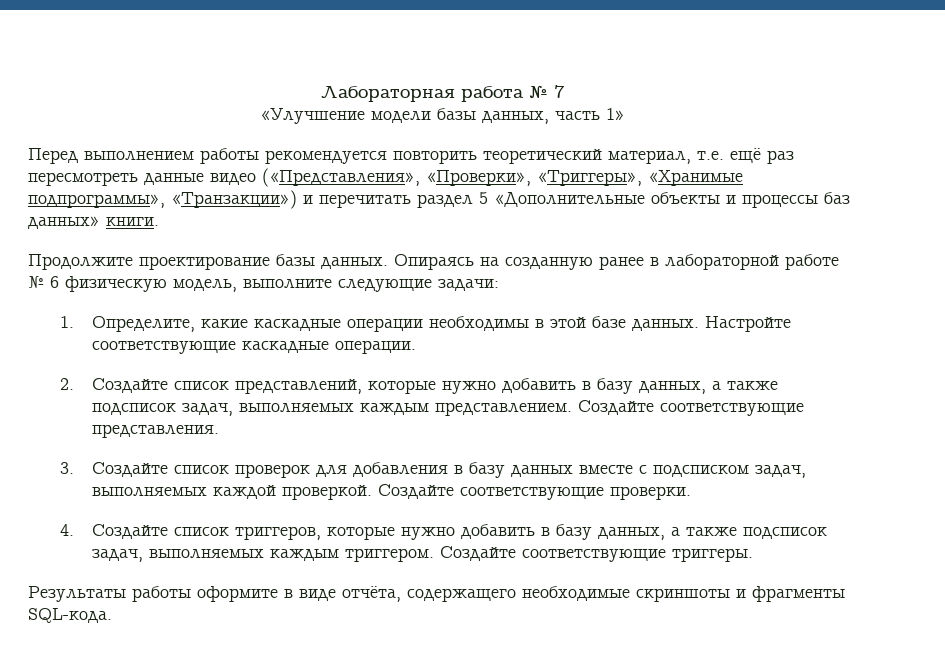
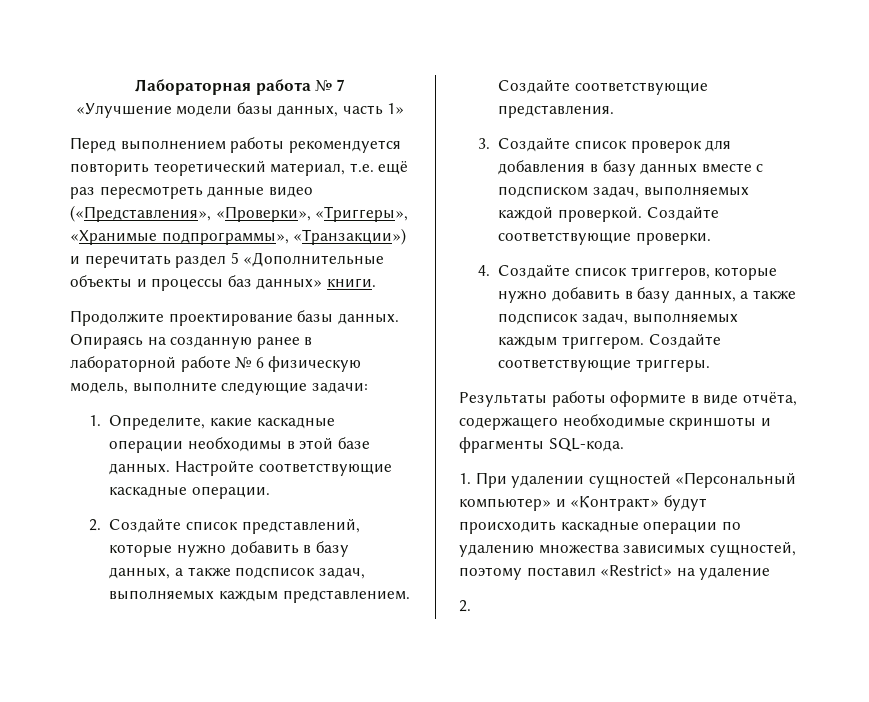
+ 1. При удалении сущностей «Персональный компьютер» и «Контракт» будут происходить каскадные операции по удалению множества зависимых сущностей, поэтому поставил «Restrict» на удаление
+ 2.

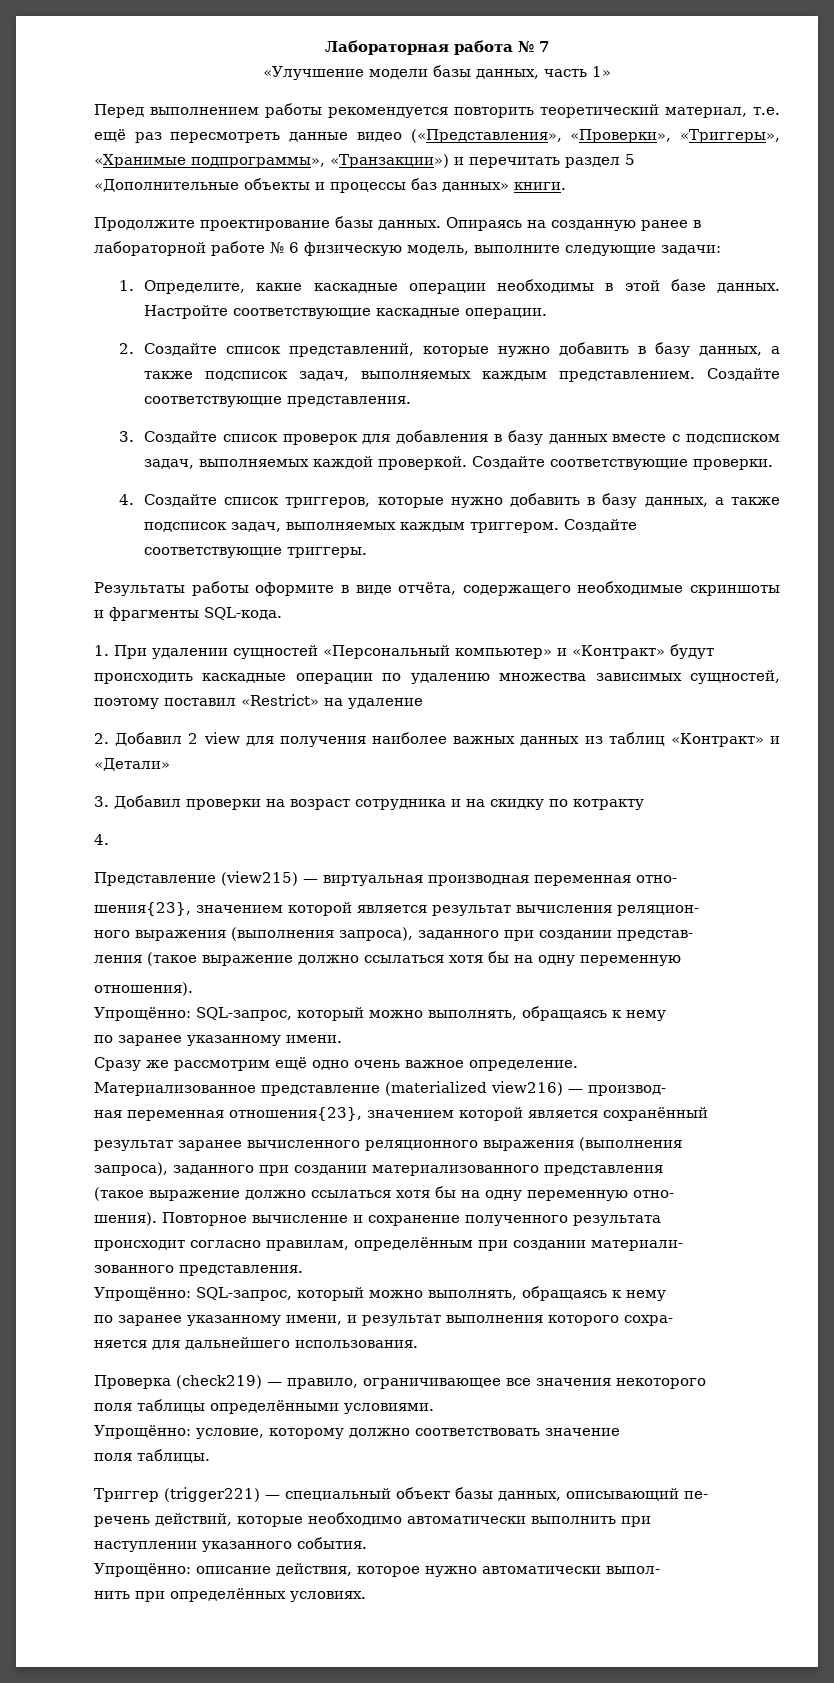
  1. При удалении сущностей «Персональный компьютер» и «Контракт» будут происходить каскадные операции по удалению множества зависимых сущностей, поэтому поставил «Restrict» на удаление
- 2.
+ 2. Добавил 2 view для получения наиболее важных данных из таблиц «Контракт» и «Детали»
+ 3. Добавил проверки на возраст сотрудника и на скидку по котракту
+ 4.
+ Представление (view215) — виртуальная производная переменная отно-
+ шения{23}, значением которой является результат вычисления реляцион-
+ ного выражения (выполнения запроса), заданного при создании представ-
+ ления (такое выражение должно ссылаться хотя бы на одну переменную
+ отношения).
+ Упрощённо: SQL-запрос, который можно выполнять, обращаясь к нему
+ по заранее указанному имени.
+ Сразу же рассмотрим ещё одно очень важное определение.
+ Материализованное представление (materialized view216) — производ-
+ ная переменная отношения{23}, значением которой является сохранённый
+ результат заранее вычисленного реляционного выражения (выполнения
+ запроса), заданного при создании материализованного представления
+ (такое выражение должно ссылаться хотя бы на одну переменную отно-
+ шения). Повторное вычисление и сохранение полученного результата
+ происходит согласно правилам, определённым при создании материали-
+ зованного представления.
+ Упрощённо: SQL-запрос, который можно выполнять, обращаясь к нему
+ по заранее указанному имени, и результат выполнения которого сохра-
+ няется для дальнейшего использования.
+ Проверка (check219) — правило, ограничивающее все значения некоторого
+ поля таблицы определёнными условиями.
+ Упрощённо: условие, которому должно соответствовать значение
+ поля таблицы.
+ Триггер (trigger221) — специальный объект базы данных, описывающий пе-
+ речень действий, которые необходимо автоматически выполнить при
+ наступлении указанного события.
+ Упрощённо: описание действия, которое нужно автоматически выпол-
+ нить при определённых условиях.

